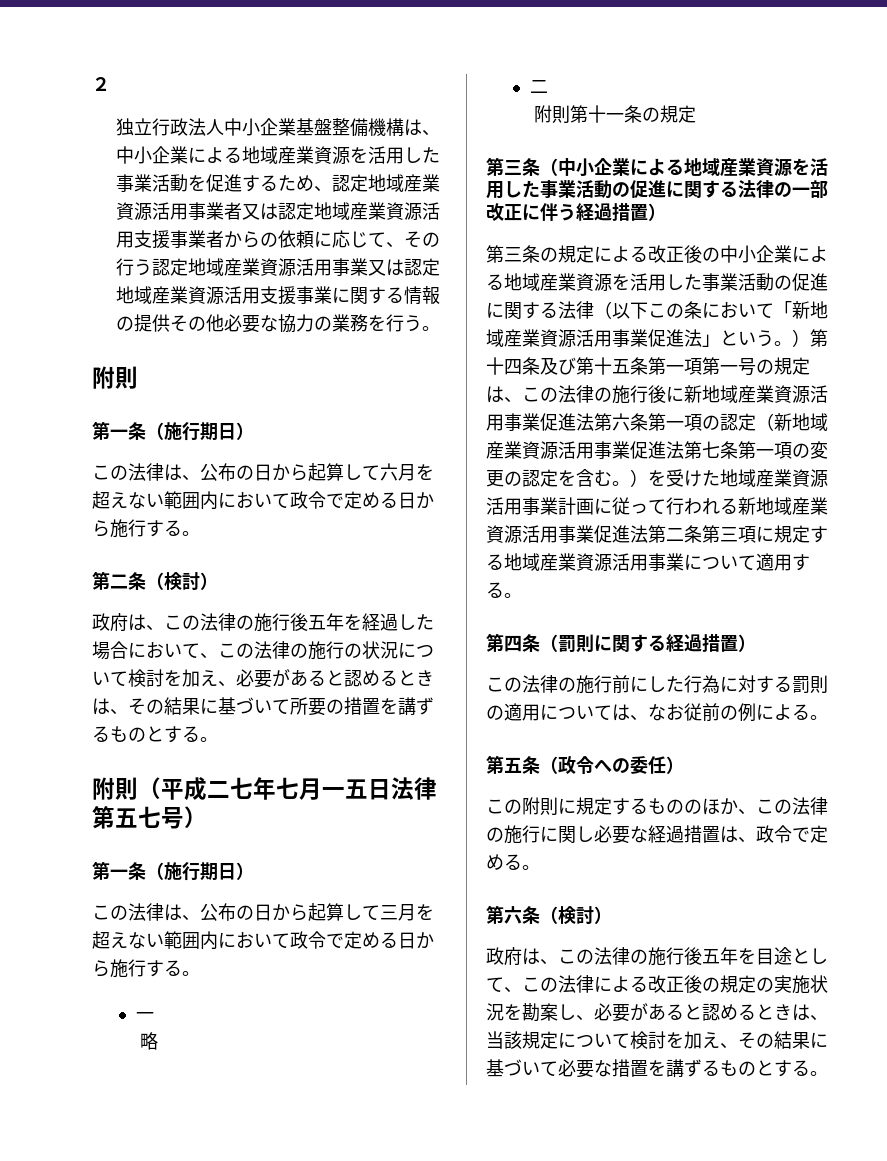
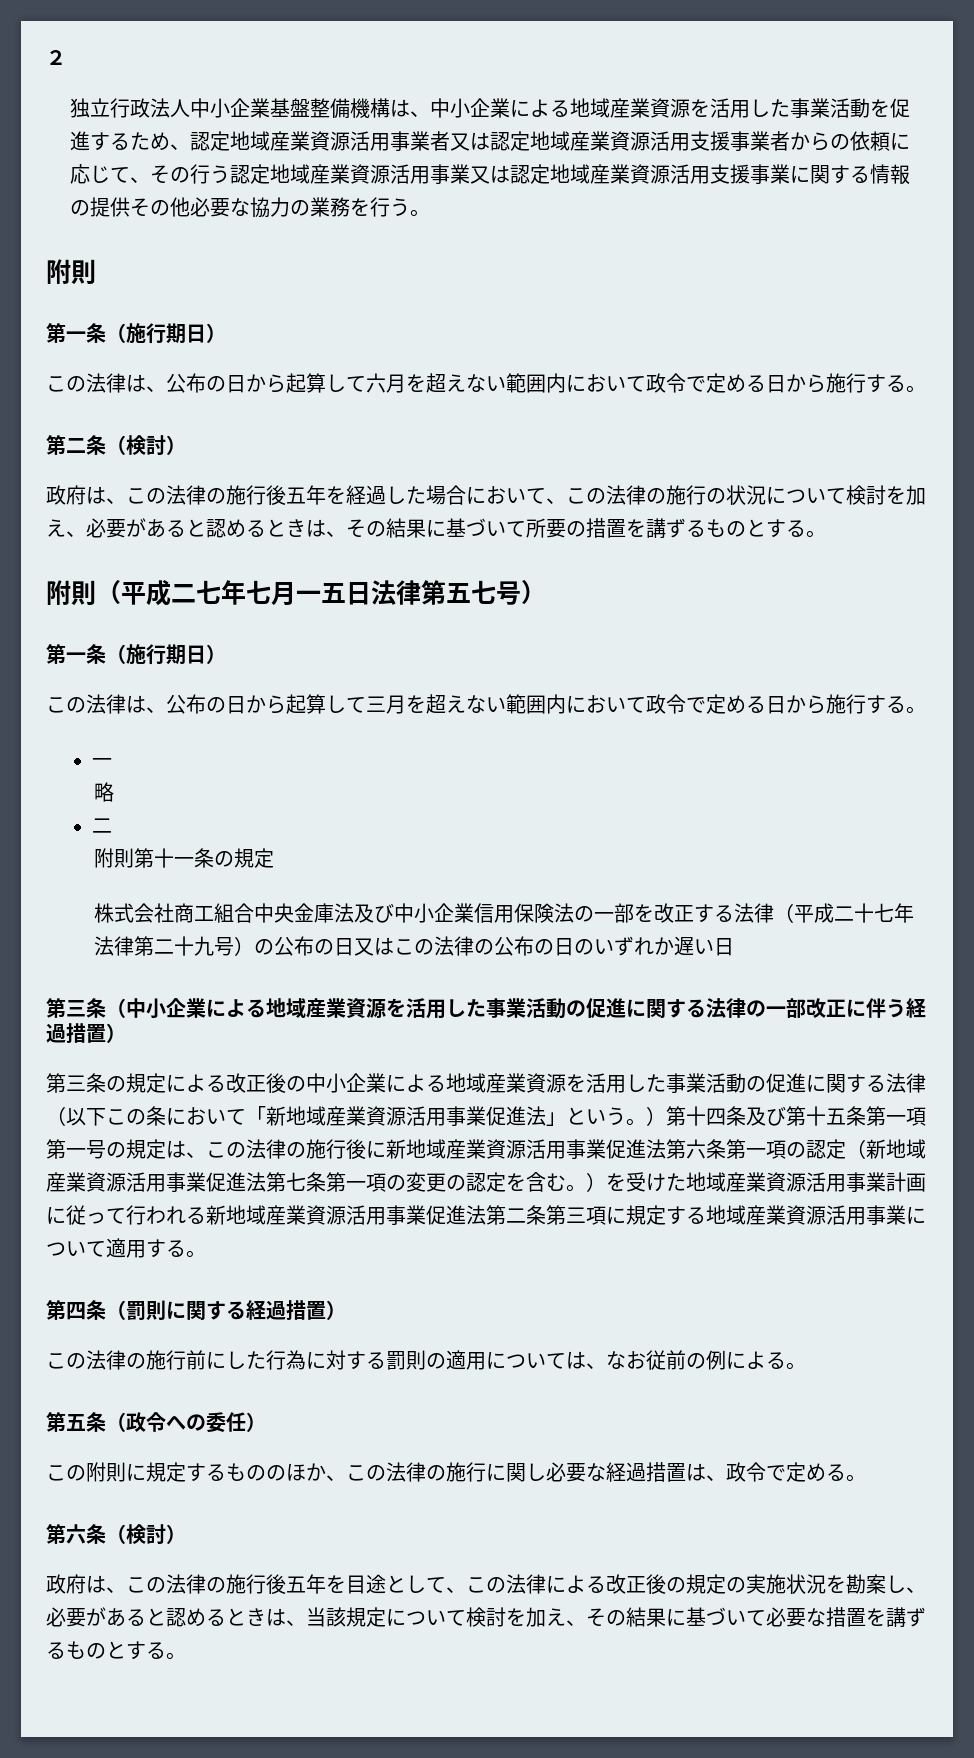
+ 株式会社商工組合中央金庫法及び中小企業信用保険法の一部を改正する法律（平成二十七年法律第二十九号）の公布の日又はこの法律の公布の日のいずれか遅い日

